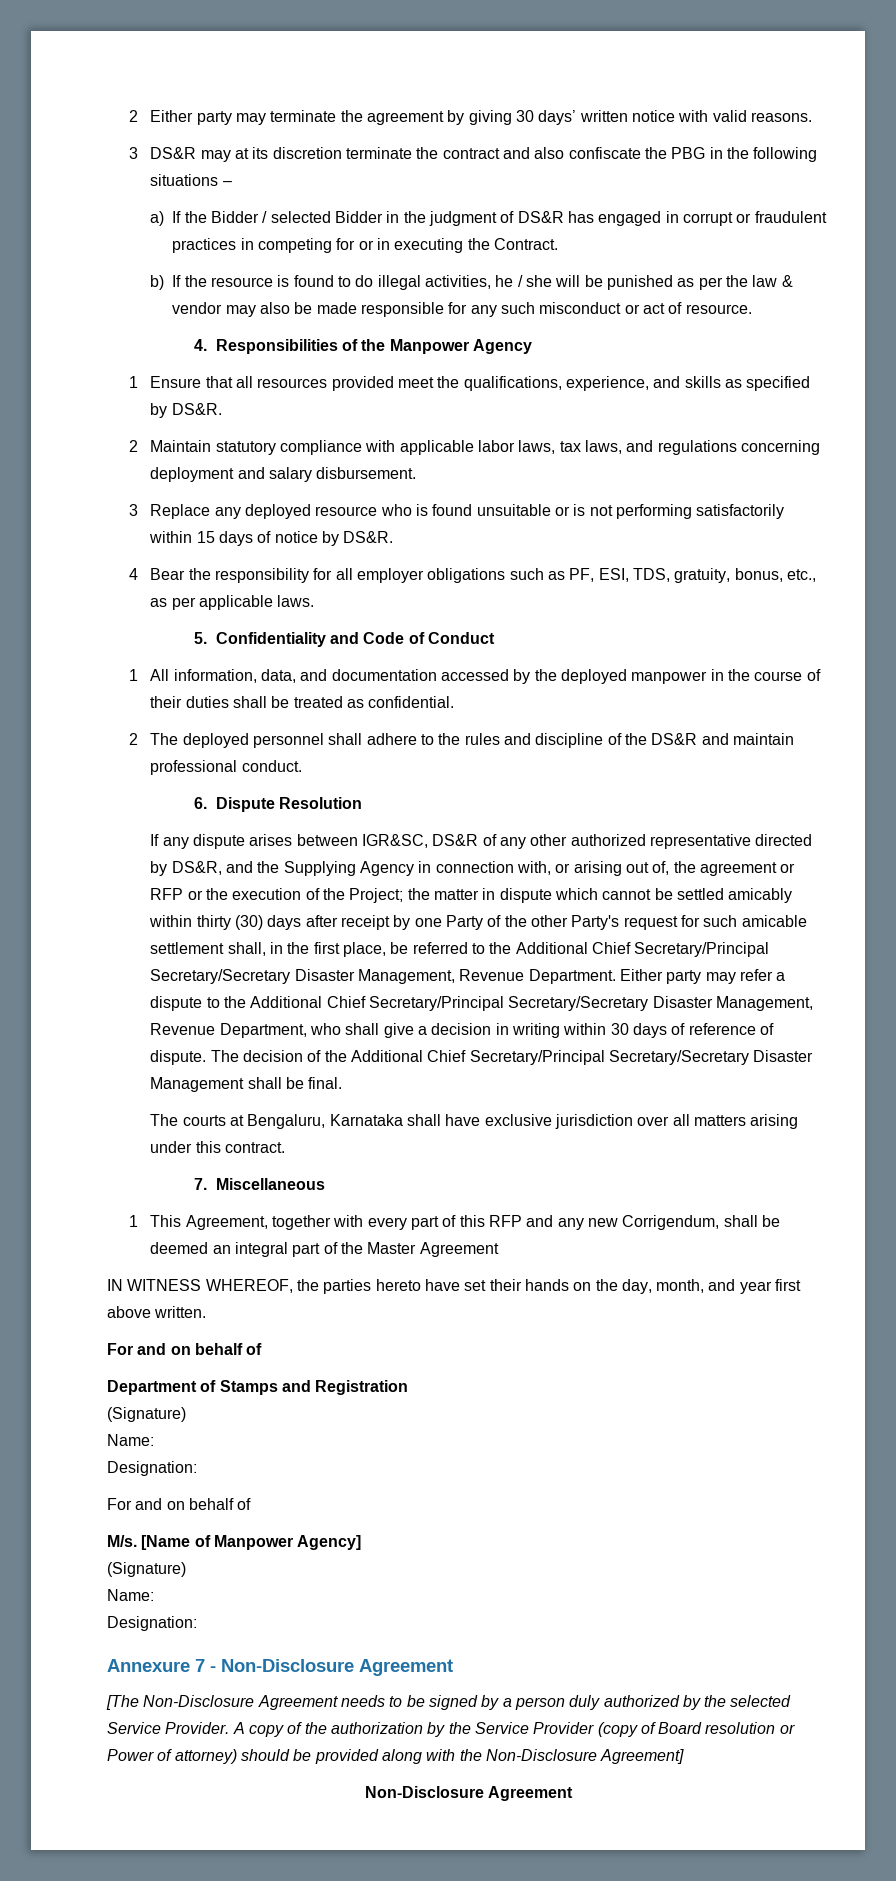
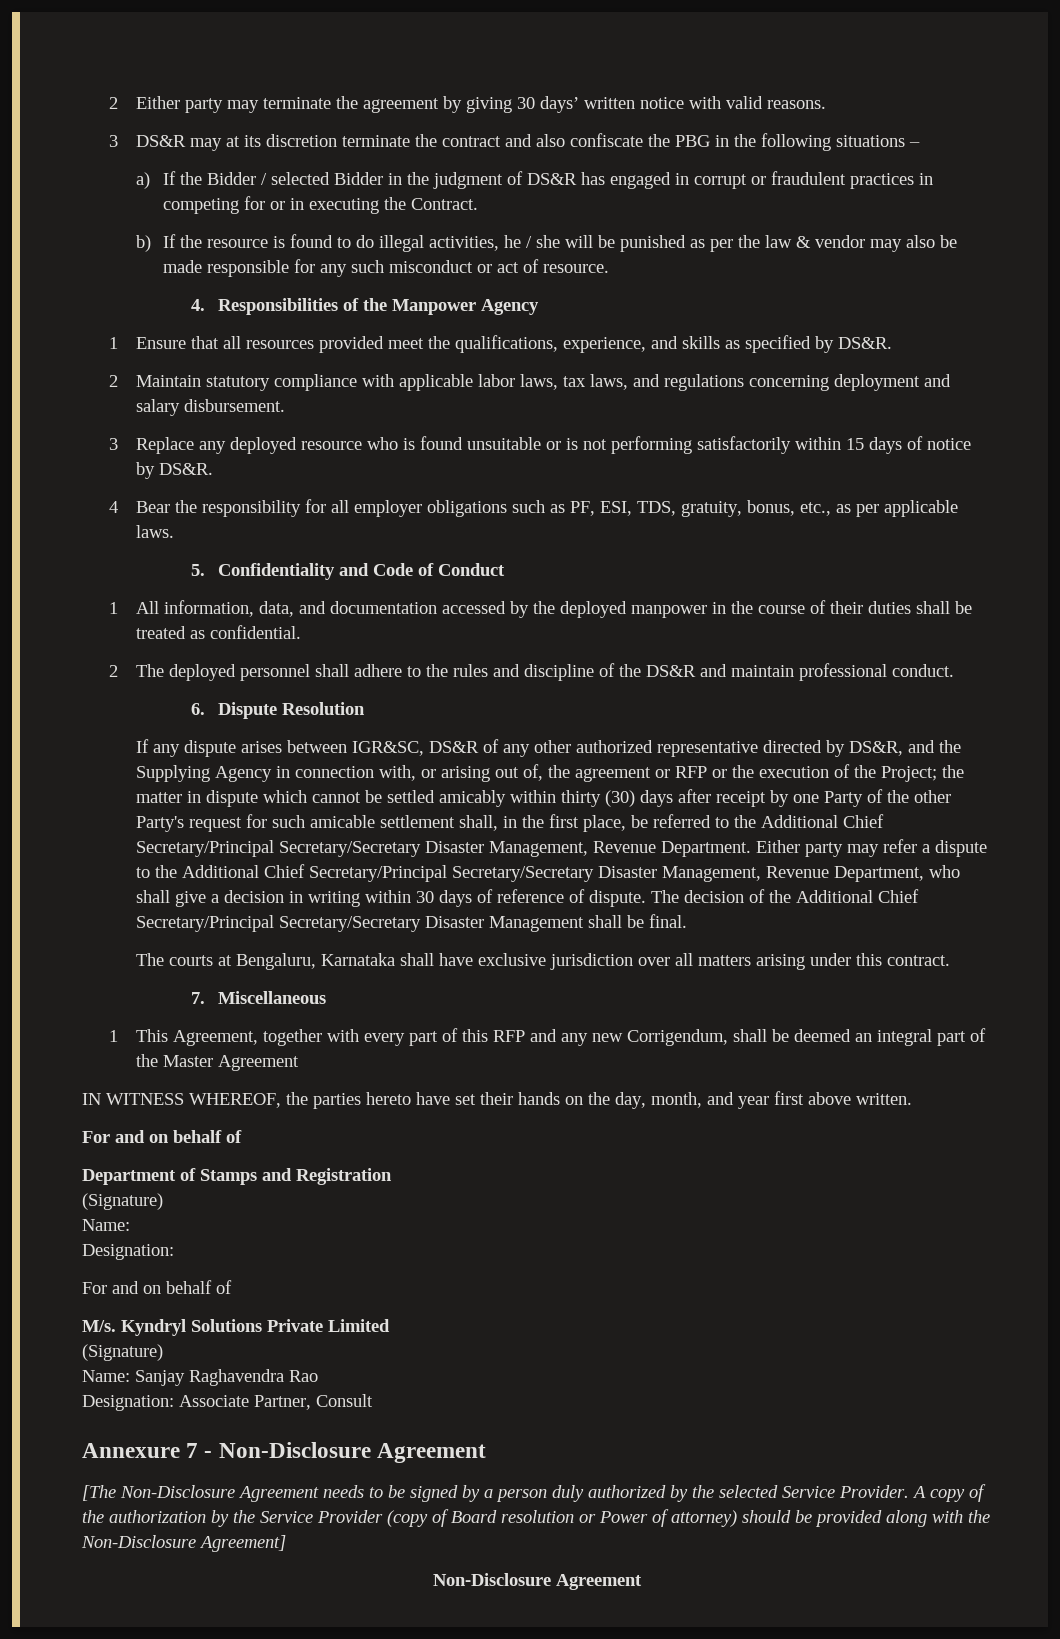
- M/s. [Name of Manpower Agency]
+ M/s. Kyndryl Solutions Private Limited
  (Signature)
- Name:
- Designation:
+ Name: Sanjay Raghavendra Rao
+ Designation: Associate Partner, Consult

